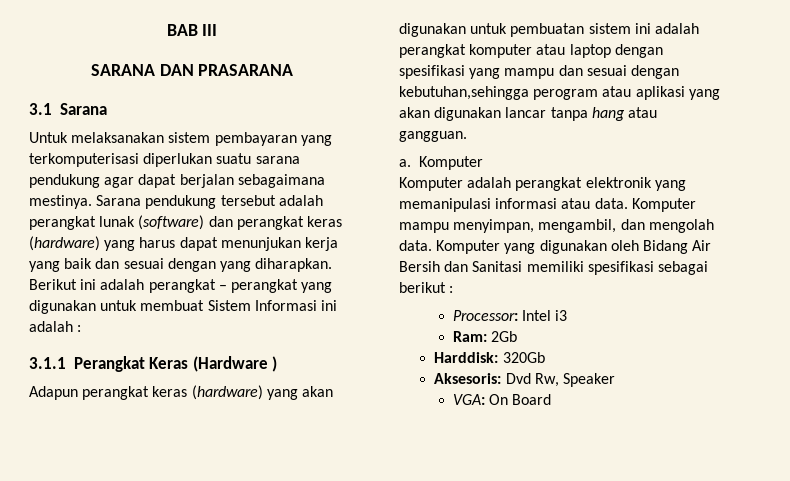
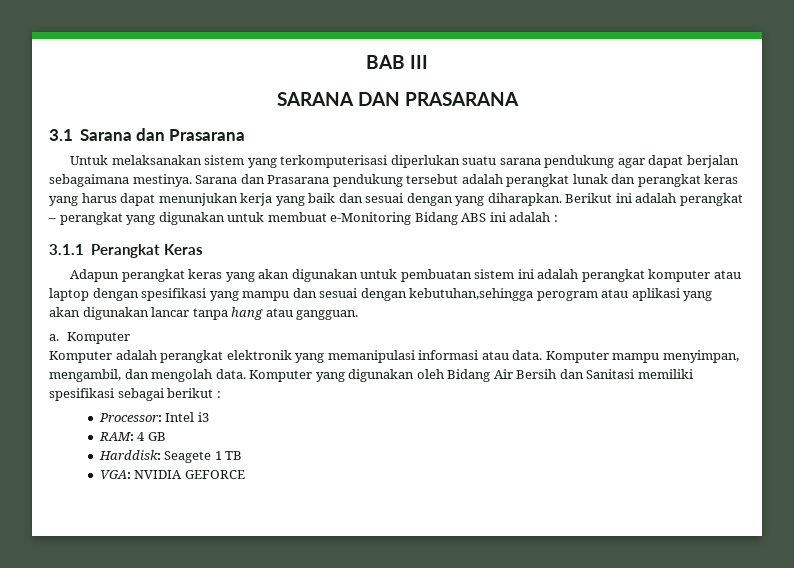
- 3.1 Sarana
+ 3.1 Sarana dan Prasarana
- Untuk melaksanakan sistem pembayaran yang terkomputerisasi diperlukan suatu sarana pendukung agar dapat berjalan sebagaimana mestinya.
+ Untuk melaksanakan sistem yang terkomputerisasi diperlukan suatu sarana pendukung agar dapat berjalan sebagaimana mestinya.
- Sarana pendukung tersebut adalah perangkat lunak (software) dan perangkat keras (hardware) yang harus dapat menunjukan kerja yang baik dan sesuai dengan yang diharapkan.
+ Sarana dan Prasarana pendukung tersebut adalah perangkat lunak dan perangkat keras yang harus dapat menunjukan kerja yang baik dan sesuai dengan yang diharapkan.
- Berikut ini adalah perangkat – perangkat yang digunakan untuk membuat Sistem Informasi ini adalah :
+ Berikut ini adalah perangkat – perangkat yang digunakan untuk membuat e-Monitoring Bidang ABS ini adalah :
- 3.1.1 Perangkat Keras (Hardware )
+ 3.1.1 Perangkat Keras
- Adapun perangkat keras (hardware) yang akan digunakan untuk pembuatan sistem ini adalah perangkat komputer atau laptop dengan spesifikasi yang mampu dan sesuai dengan kebutuhan,sehingga perogram atau aplikasi yang akan digunakan lancar tanpa hang atau gangguan.
+ Adapun perangkat keras yang akan digunakan untuk pembuatan sistem ini adalah perangkat komputer atau laptop dengan spesifikasi yang mampu dan sesuai dengan kebutuhan,sehingga perogram atau aplikasi yang akan digunakan lancar tanpa hang atau gangguan.
- Ram: 2Gb
- Harddisk: 320Gb
- Aksesoris: Dvd Rw, Speaker
+ RAM: 4 GB
+ Harddisk: Seagete 1 TB
- VGA: On Board
+ VGA: NVIDIA GEFORCE

